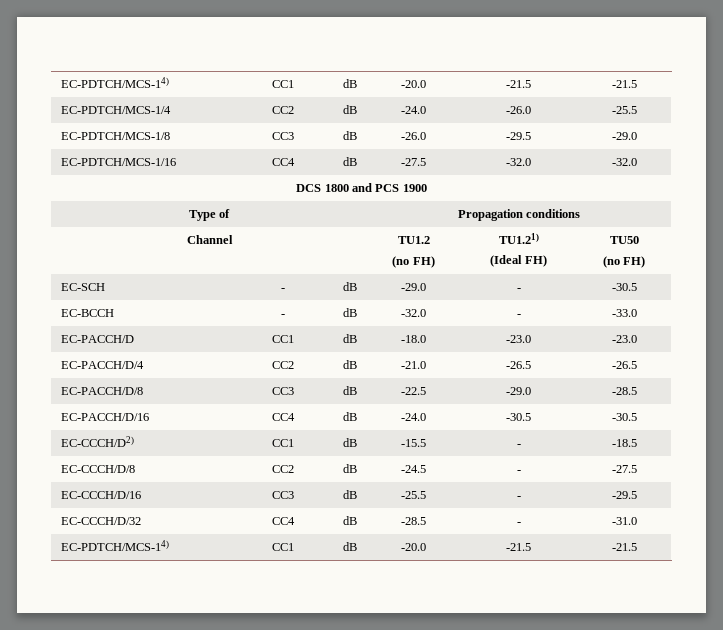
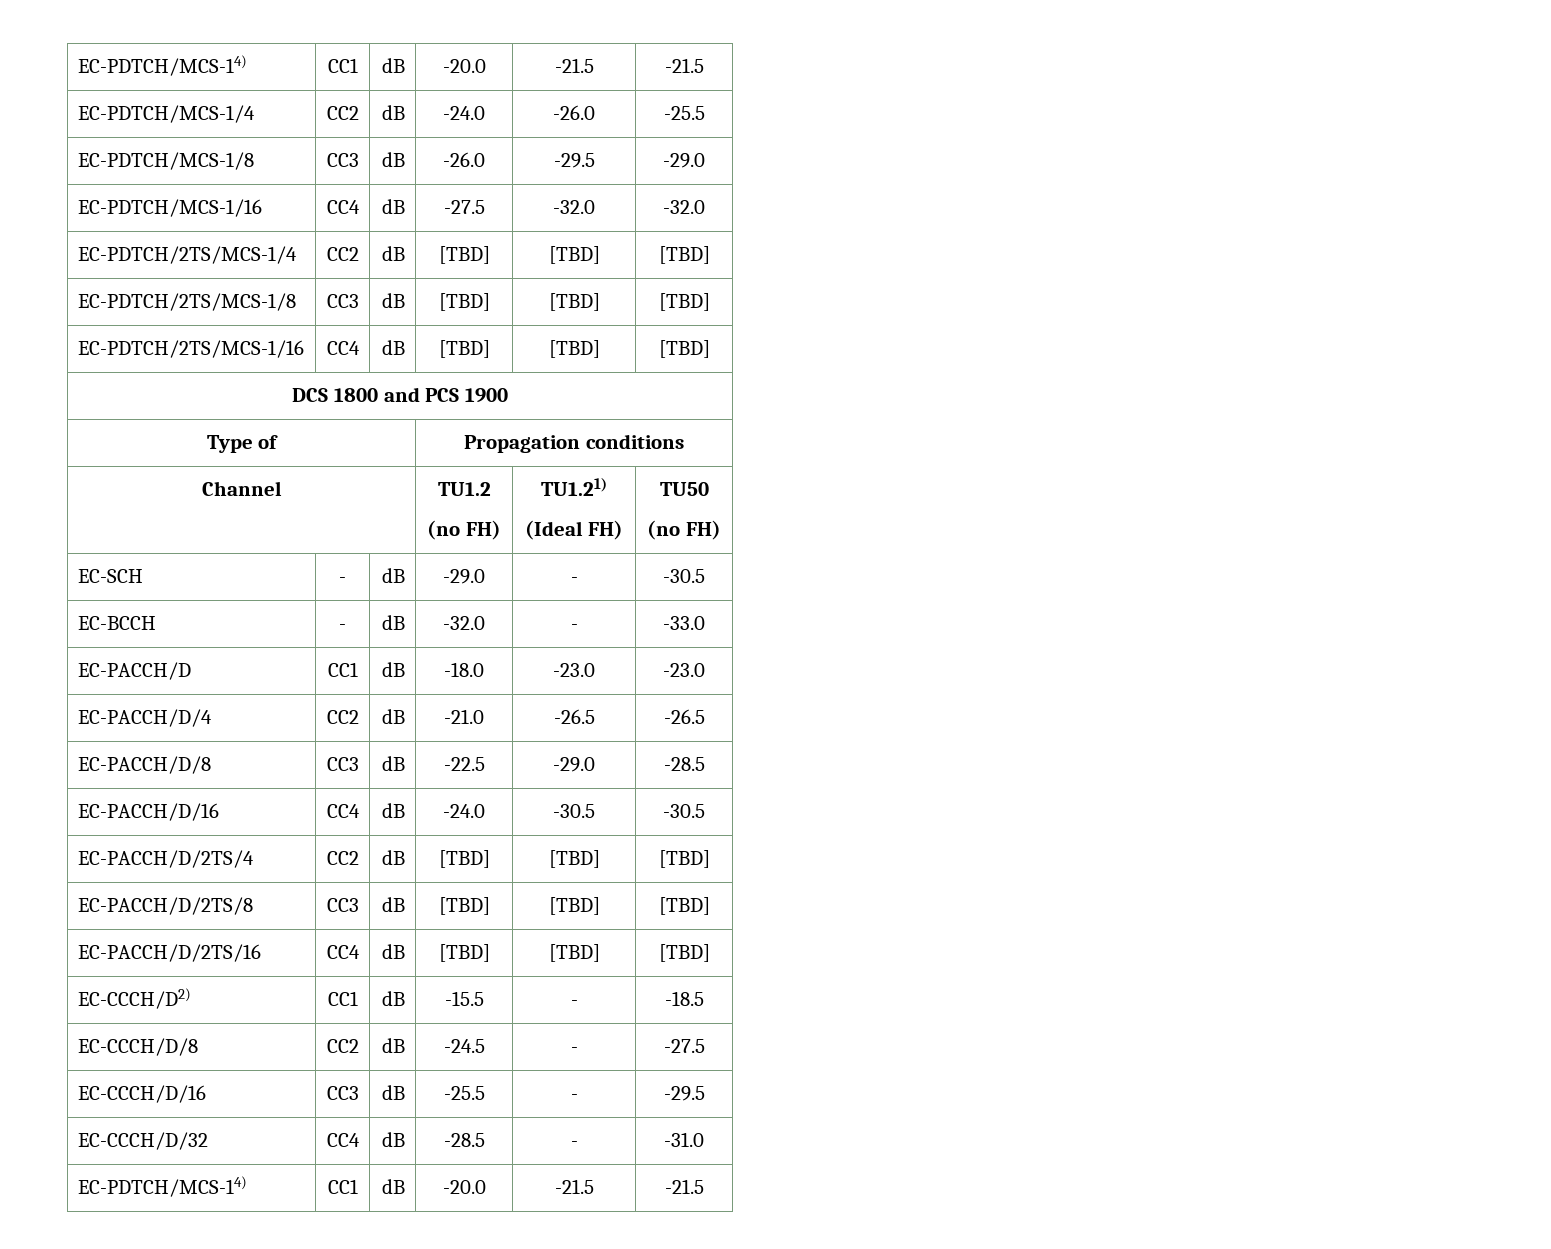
+ EC-PDTCH/2TS/MCS-1/4 | CC2 | dB | [TBD] | [TBD] | [TBD]
+ EC-PDTCH/2TS/MCS-1/8 | CC3 | dB | [TBD] | [TBD] | [TBD]
+ EC-PDTCH/2TS/MCS-1/16 | CC4 | dB | [TBD] | [TBD] | [TBD]
+ EC-PACCH/D/2TS/4 | CC2 | dB | [TBD] | [TBD] | [TBD]
+ EC-PACCH/D/2TS/8 | CC3 | dB | [TBD] | [TBD] | [TBD]
+ EC-PACCH/D/2TS/16 | CC4 | dB | [TBD] | [TBD] | [TBD]

